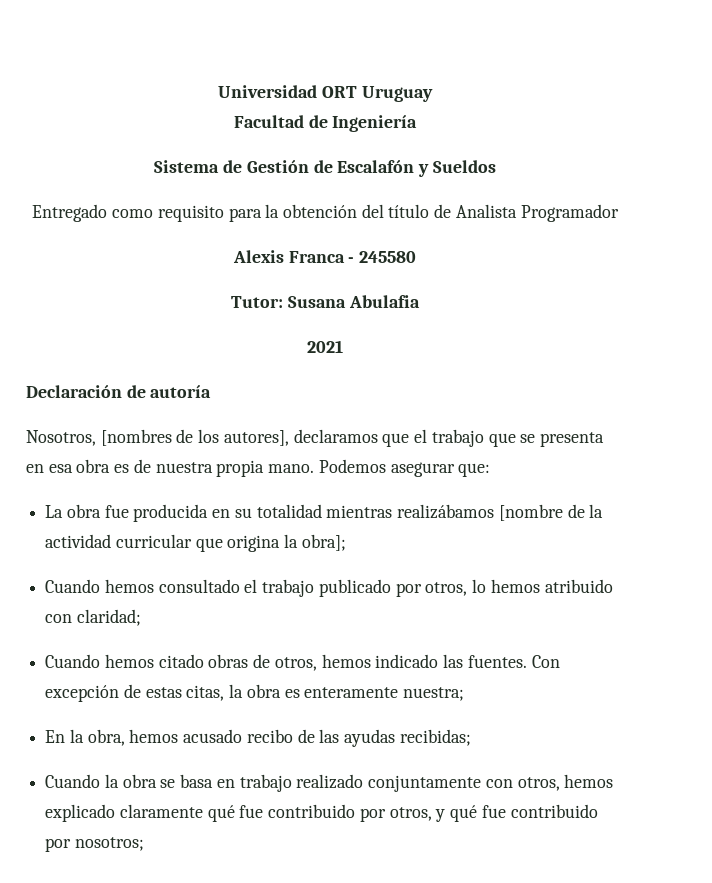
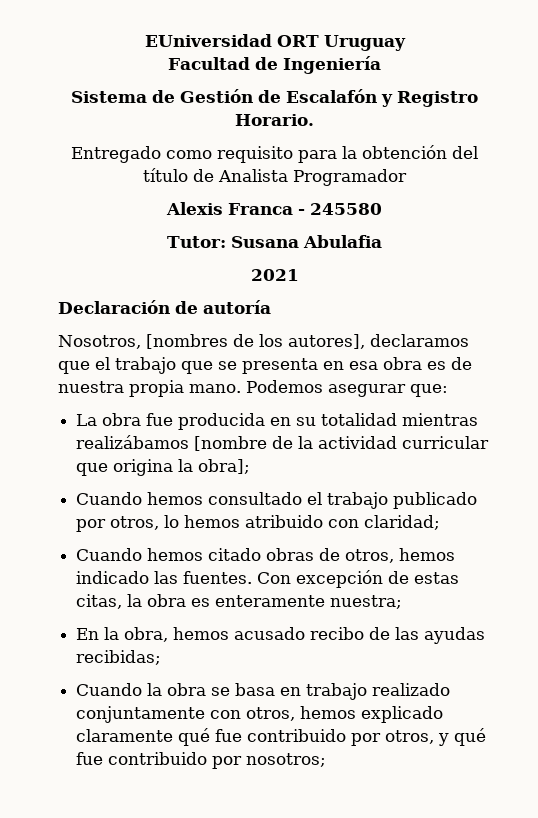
- Universidad ORT Uruguay
+ EUniversidad ORT Uruguay
- Sistema de Gestión de Escalafón y Sueldos
+ Sistema de Gestión de Escalafón y Registro Horario.

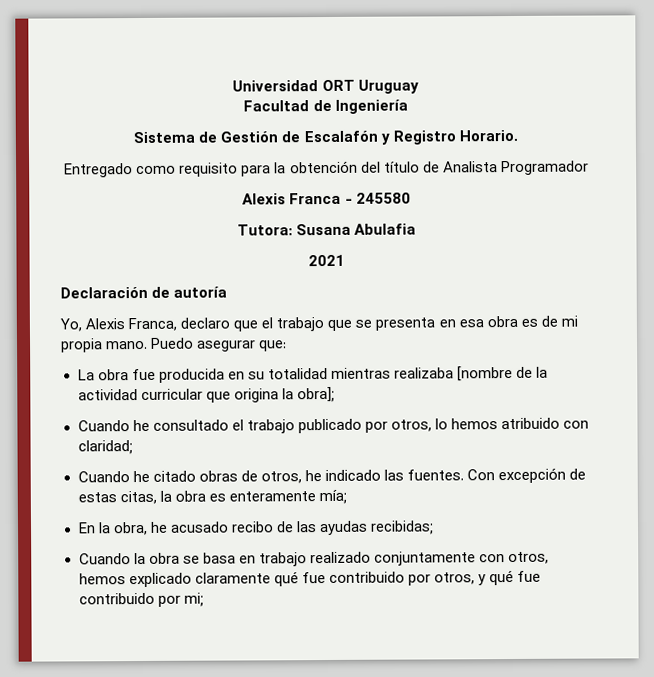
- EUniversidad ORT Uruguay
+ Universidad ORT Uruguay
- Tutor: Susana Abulafia
+ Tutora: Susana Abulafia
- Nosotros, [nombres de los autores], declaramos que el trabajo que se presenta en esa obra es de nuestra propia mano.
+ Yo, Alexis Franca, declaro que el trabajo que se presenta en esa obra es de mi propia mano.
- Podemos asegurar que:
+ Puedo asegurar que:
- La obra fue producida en su totalidad mientras realizábamos [nombre de la actividad curricular que origina la obra];
+ La obra fue producida en su totalidad mientras realizaba [nombre de la actividad curricular que origina la obra];
- Cuando hemos consultado el trabajo publicado por otros, lo hemos atribuido con claridad;
+ Cuando he consultado el trabajo publicado por otros, lo hemos atribuido con claridad;
- Cuando hemos citado obras de otros, hemos indicado las fuentes.
+ Cuando he citado obras de otros, he indicado las fuentes.
- Con excepción de estas citas, la obra es enteramente nuestra;
+ Con excepción de estas citas, la obra es enteramente mía;
- En la obra, hemos acusado recibo de las ayudas recibidas;
+ En la obra, he acusado recibo de las ayudas recibidas;
- Cuando la obra se basa en trabajo realizado conjuntamente con otros, hemos explicado claramente qué fue contribuido por otros, y qué fue contribuido por nosotros;
+ Cuando la obra se basa en trabajo realizado conjuntamente con otros, hemos explicado claramente qué fue contribuido por otros, y qué fue contribuido por mi;

